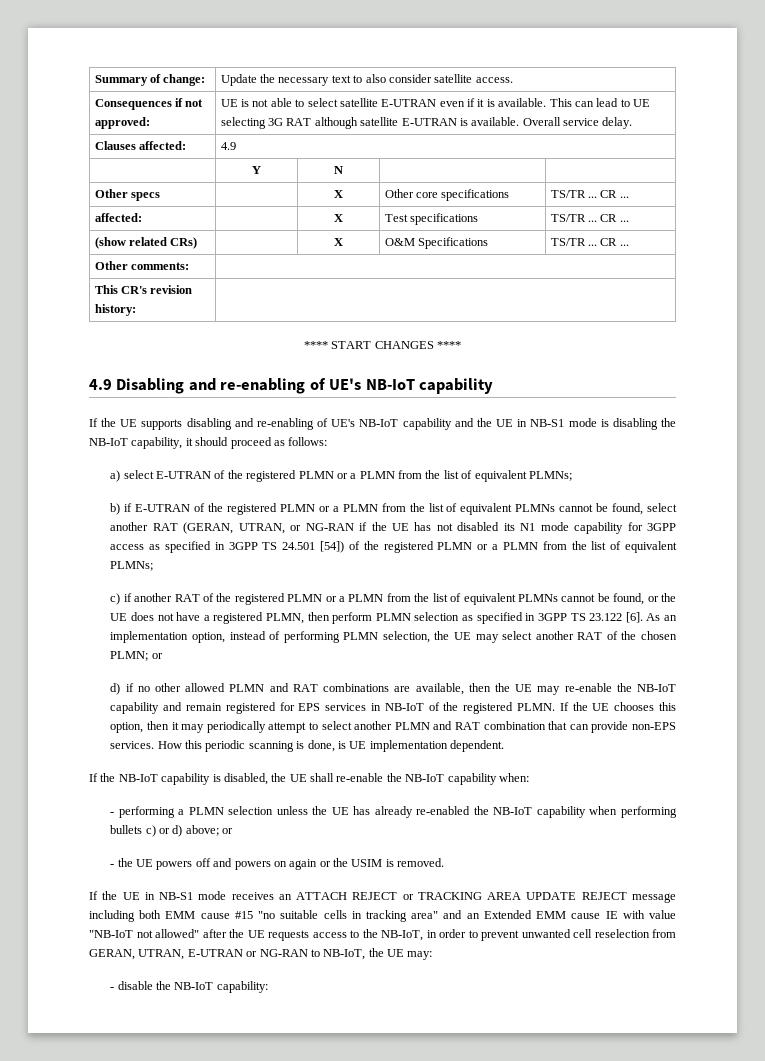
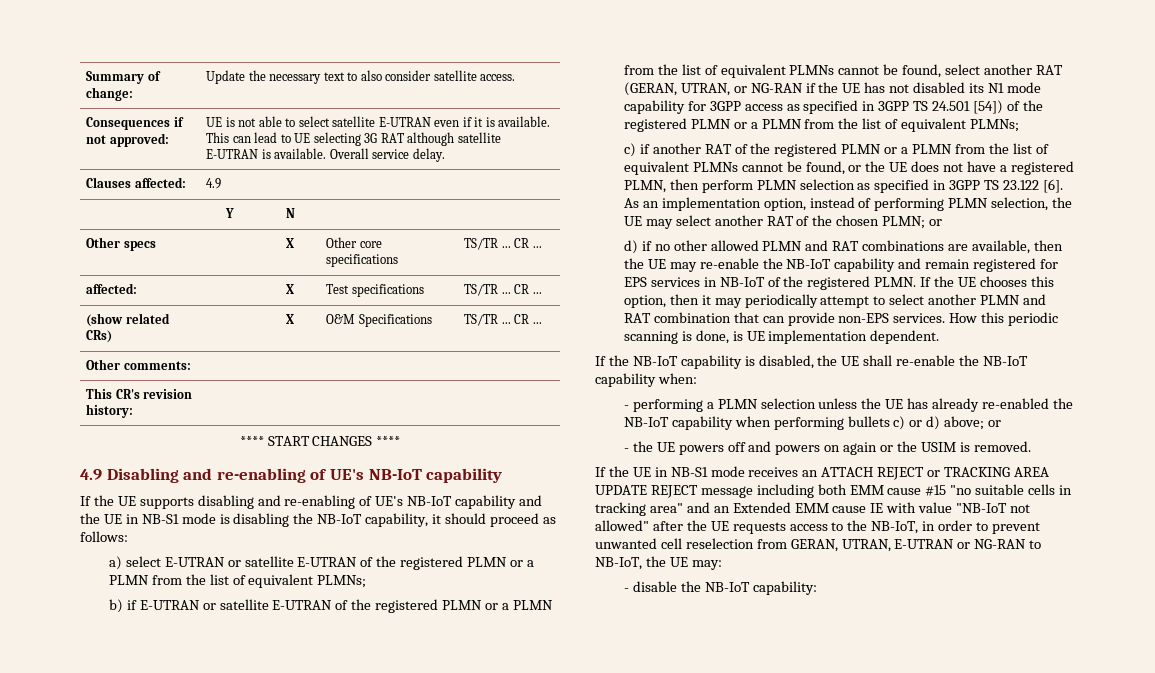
- a) select E-UTRAN of the registered PLMN or a PLMN from the list of equivalent PLMNs;
+ a) select E-UTRAN or satellite E-UTRAN of the registered PLMN or a PLMN from the list of equivalent PLMNs;
- b) if E-UTRAN of the registered PLMN or a PLMN from the list of equivalent PLMNs cannot be found, select another RAT (GERAN, UTRAN, or NG-RAN if the UE has not disabled its N1 mode capability for 3GPP access as specified in 3GPP TS 24.501 [54]) of the registered PLMN or a PLMN from the list of equivalent PLMNs;
+ b) if E-UTRAN or satellite E-UTRAN of the registered PLMN or a PLMN from the list of equivalent PLMNs cannot be found, select another RAT (GERAN, UTRAN, or NG-RAN if the UE has not disabled its N1 mode capability for 3GPP access as specified in 3GPP TS 24.501 [54]) of the registered PLMN or a PLMN from the list of equivalent PLMNs;

